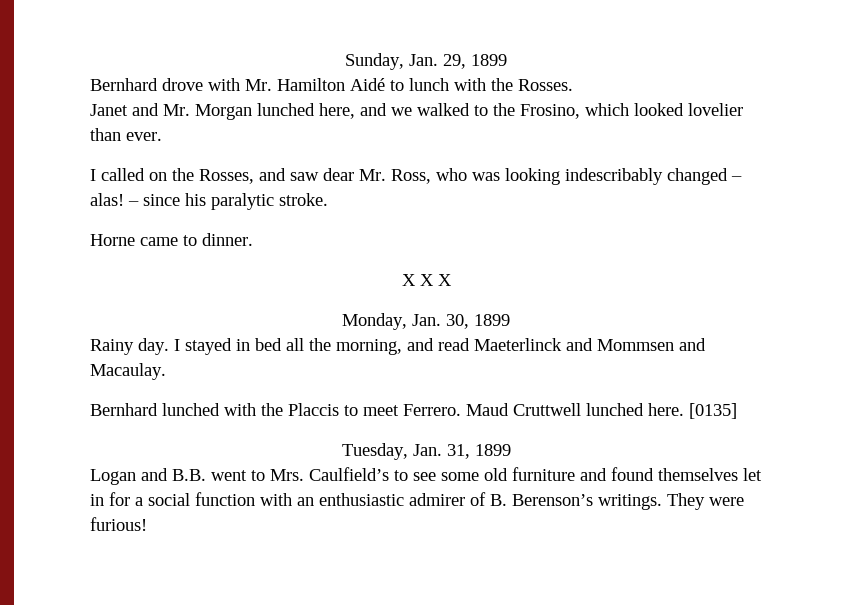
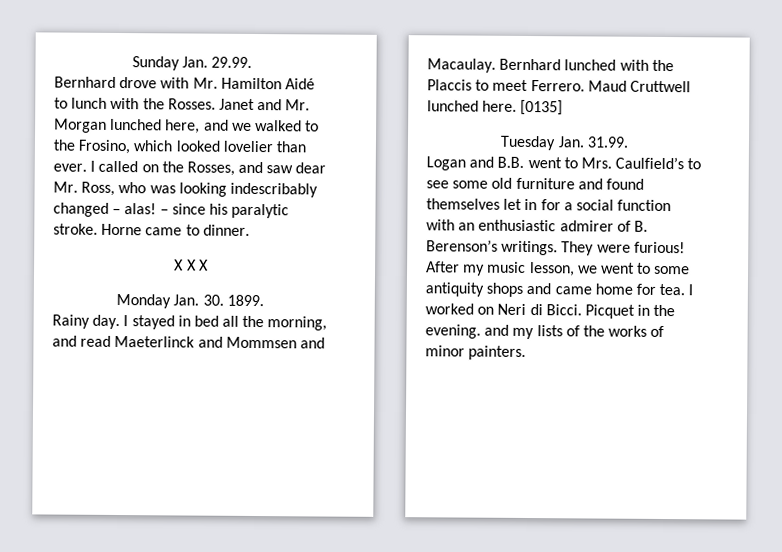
- Sunday, Jan. 29, 1899
+ Sunday Jan. 29.99.
- Bernhard drove with Mr. Hamilton Aidé to lunch with the Rosses.
- Janet and Mr. Morgan lunched here, and we walked to the Frosino, which looked lovelier than ever.
- I called on the Rosses, and saw dear Mr. Ross, who was looking indescribably changed – alas!
+ Bernhard drove with Mr. Hamilton Aidé to lunch with the Rosses. Janet and Mr. Morgan lunched here, and we walked to the Frosino, which looked lovelier than ever. I called on the Rosses, and saw dear Mr. Ross, who was looking indescribably changed – alas!
- – since his paralytic stroke.
- Horne came to dinner.
+ – since his paralytic stroke. Horne came to dinner.
- Monday, Jan. 30, 1899
+ Monday Jan. 30. 1899.
- I stayed in bed all the morning, and read Maeterlinck and Mommsen and Macaulay.
- Bernhard lunched with the Placcis to meet Ferrero.
+ I stayed in bed all the morning, and read Maeterlinck and Mommsen and Macaulay. Bernhard lunched with the Placcis to meet Ferrero.
- Tuesday, Jan. 31, 1899
+ Tuesday Jan. 31.99.
+ After my music lesson, we went to some antiquity shops and came home for tea. I worked on Neri di Bicci. Picquet in the evening. and my lists of the works of minor painters.

